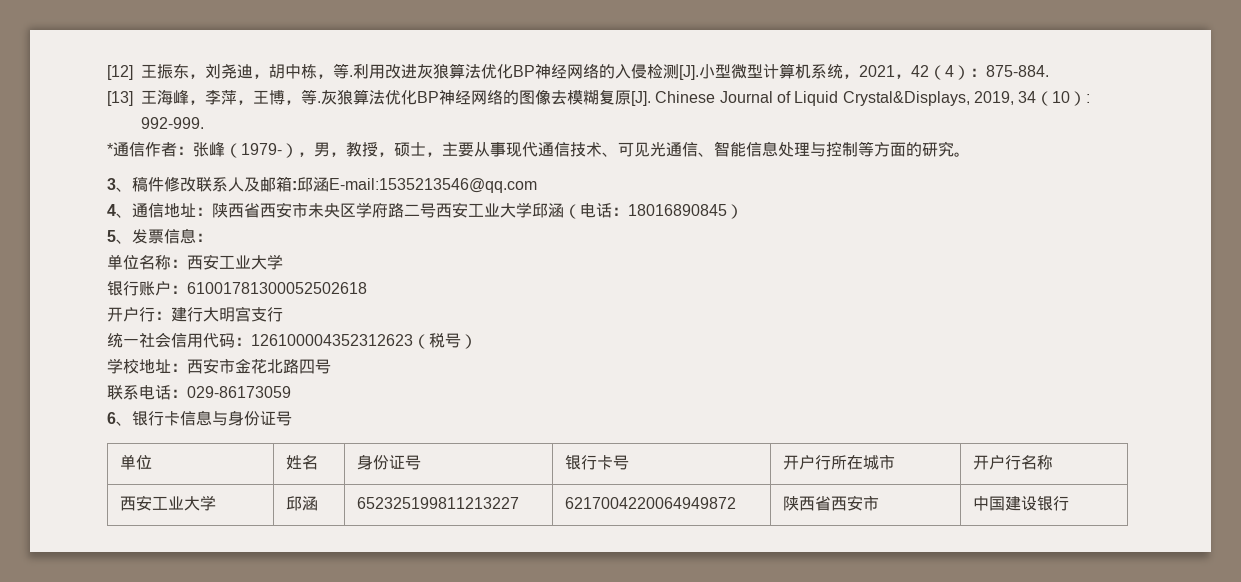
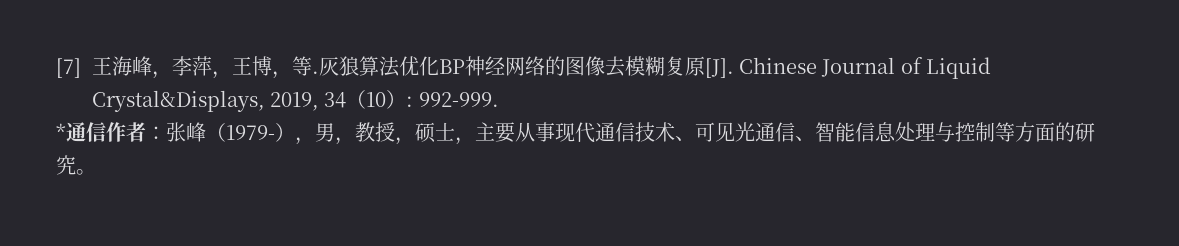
- [12]王振东，刘尧迪，胡中栋，等.利用改进灰狼算法优化BP神经网络的入侵检测[J].小型微型计算机系统，2021，42（4）：875-884.
- [13]王海峰，李萍，王博，等.
+ [7]王海峰，李萍，王博，等.
- 3、稿件修改联系人及邮箱:邱涵E-mail:1535213546@qq.com
- 4、通信地址：陕西省西安市未央区学府路二号西安工业大学邱涵（电话：18016890845）
- 5、发票信息：
- 单位名称：西安工业大学
- 银行账户：61001781300052502618
- 开户行：建行大明宫支行
- 统一社会信用代码：126100004352312623（税号）
- 学校地址：西安市金花北路四号
- 联系电话：029-86173059
- 6、银行卡信息与身份证号
- 单位 | 姓名 | 身份证号 | 银行卡号 | 开户行所在城市 | 开户行名称
- 西安工业大学 | 邱涵 | 652325199811213227 | 6217004220064949872 | 陕西省西安市 | 中国建设银行

